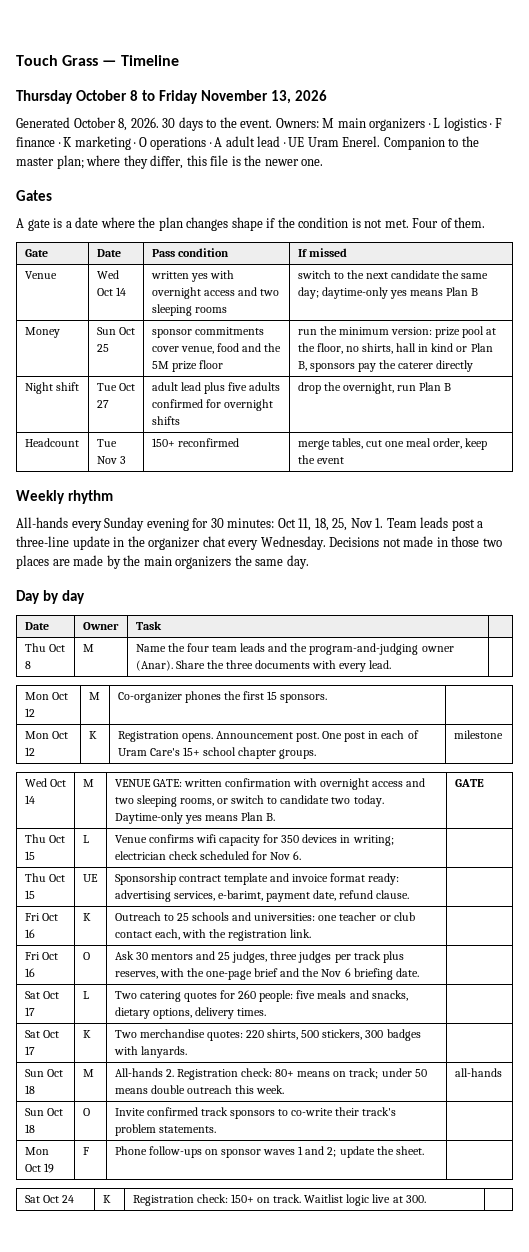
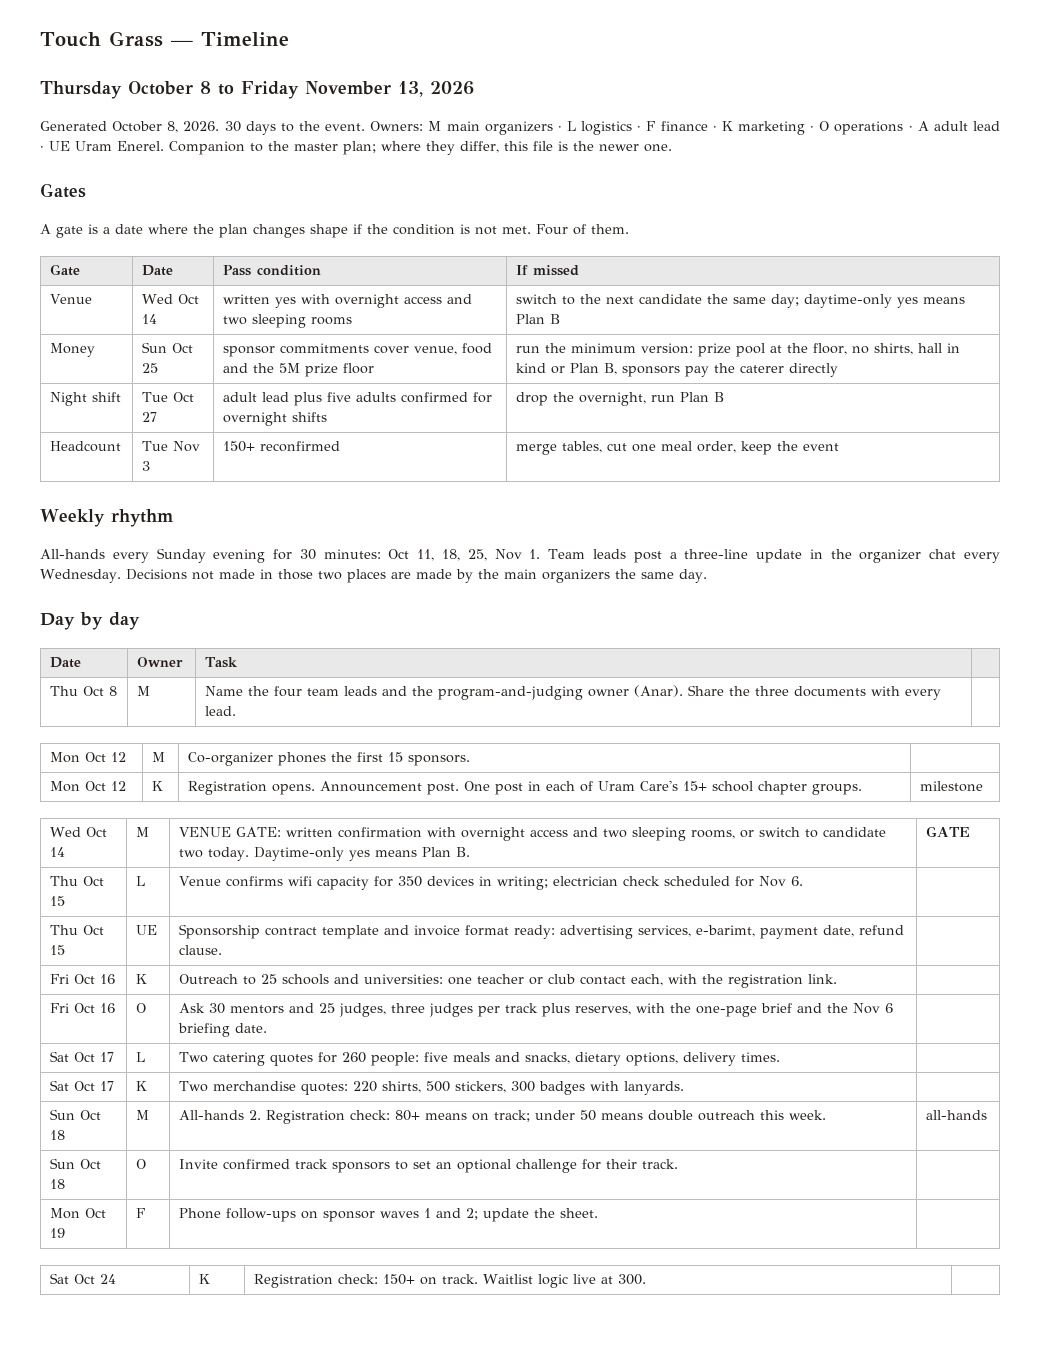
- Sun Oct 18 | O | Invite confirmed track sponsors to co-write their track's problem statements. |
+ Sun Oct 18 | O | Invite confirmed track sponsors to set an optional challenge for their track. |

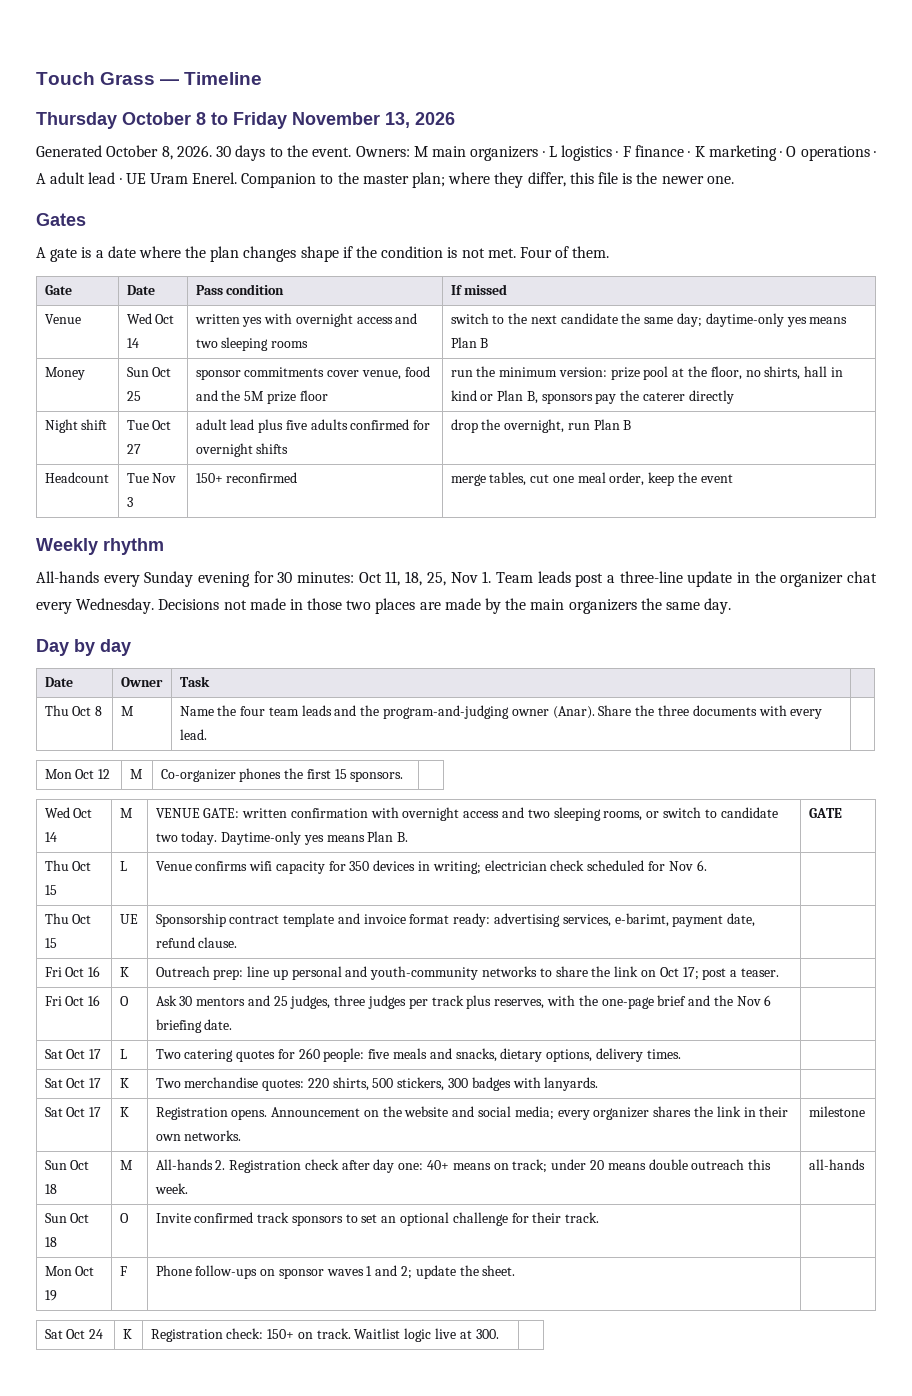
- Mon Oct 12 | K | Registration opens. Announcement post. One post in each of Uram Care's 15+ school chapter groups. | milestone
- Fri Oct 16 | K | Outreach to 25 schools and universities: one teacher or club contact each, with the registration link. |
+ Fri Oct 16 | K | Outreach prep: line up personal and youth-community networks to share the link on Oct 17; post a teaser. |
+ Sat Oct 17 | K | Registration opens. Announcement on the website and social media; every organizer shares the link in their own networks. | milestone
- Sun Oct 18 | M | All-hands 2. Registration check: 80+ means on track; under 50 means double outreach this week. | all-hands
+ Sun Oct 18 | M | All-hands 2. Registration check after day one: 40+ means on track; under 20 means double outreach this week. | all-hands

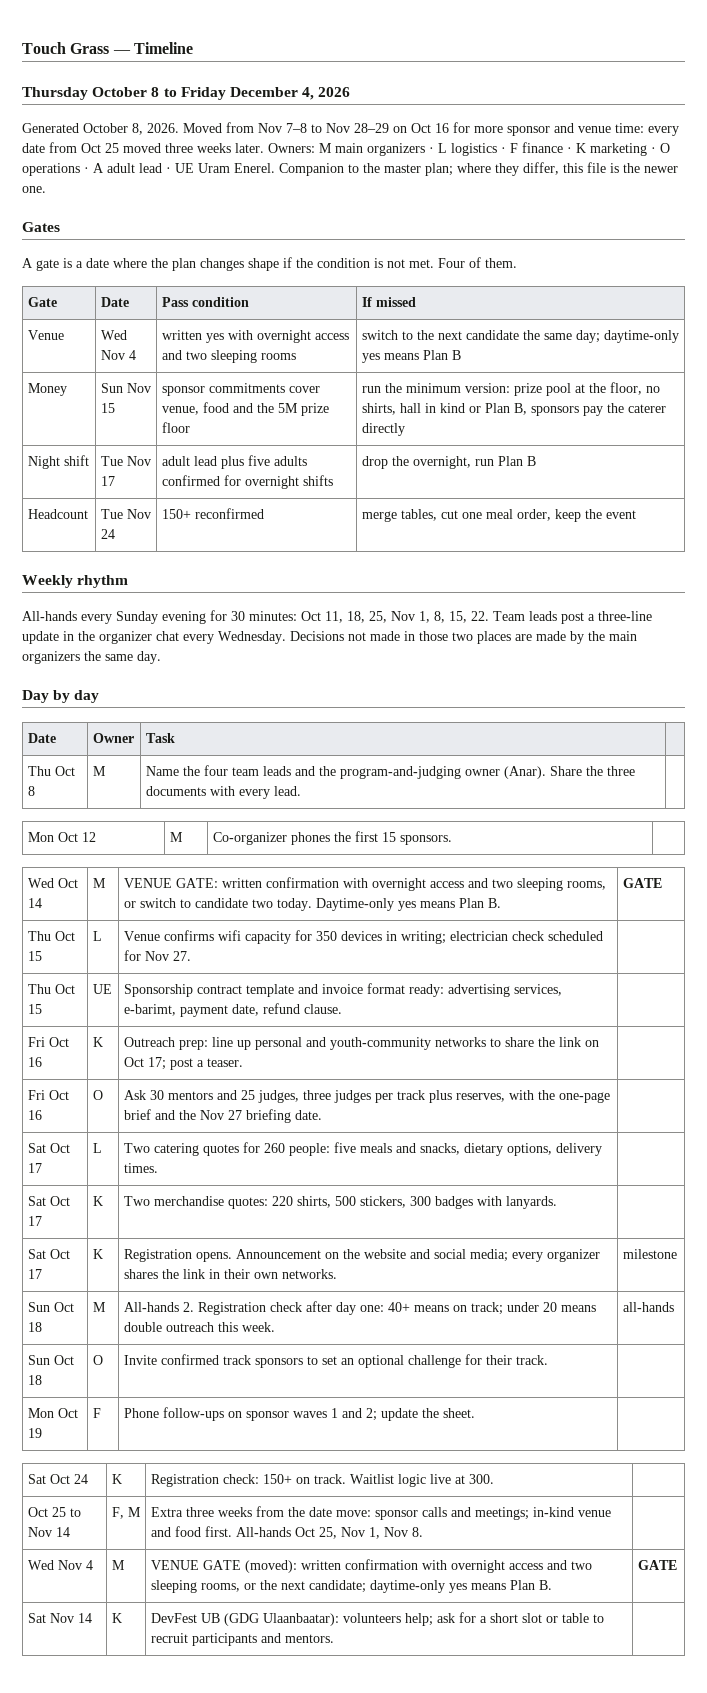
- Thursday October 8 to Friday November 13, 2026
+ Thursday October 8 to Friday December 4, 2026
- 30 days to the event.
+ Moved from Nov 7–8 to Nov 28–29 on Oct 16 for more sponsor and venue time: every date from Oct 25 moved three weeks later.
- Venue | Wed Oct 14 | written yes with overnight access and two sleeping rooms | switch to the next candidate the same day; daytime-only yes means Plan B
+ Venue | Wed Nov 4 | written yes with overnight access and two sleeping rooms | switch to the next candidate the same day; daytime-only yes means Plan B
- Money | Sun Oct 25 | sponsor commitments cover venue, food and the 5M prize floor | run the minimum version: prize pool at the floor, no shirts, hall in kind or Plan B, sponsors pay the caterer directly
+ Money | Sun Nov 15 | sponsor commitments cover venue, food and the 5M prize floor | run the minimum version: prize pool at the floor, no shirts, hall in kind or Plan B, sponsors pay the caterer directly
- Night shift | Tue Oct 27 | adult lead plus five adults confirmed for overnight shifts | drop the overnight, run Plan B
+ Night shift | Tue Nov 17 | adult lead plus five adults confirmed for overnight shifts | drop the overnight, run Plan B
- Headcount | Tue Nov 3 | 150+ reconfirmed | merge tables, cut one meal order, keep the event
+ Headcount | Tue Nov 24 | 150+ reconfirmed | merge tables, cut one meal order, keep the event
- All-hands every Sunday evening for 30 minutes: Oct 11, 18, 25, Nov 1. Team leads post a three-line update in the organizer chat every Wednesday.
+ All-hands every Sunday evening for 30 minutes: Oct 11, 18, 25, Nov 1, 8, 15, 22. Team leads post a three-line update in the organizer chat every Wednesday.
- Thu Oct 15 | L | Venue confirms wifi capacity for 350 devices in writing; electrician check scheduled for Nov 6. |
+ Thu Oct 15 | L | Venue confirms wifi capacity for 350 devices in writing; electrician check scheduled for Nov 27. |
- Fri Oct 16 | O | Ask 30 mentors and 25 judges, three judges per track plus reserves, with the one-page brief and the Nov 6 briefing date. |
+ Fri Oct 16 | O | Ask 30 mentors and 25 judges, three judges per track plus reserves, with the one-page brief and the Nov 27 briefing date. |
+ Oct 25 to Nov 14 | F, M | Extra three weeks from the date move: sponsor calls and meetings; in-kind venue and food first. All-hands Oct 25, Nov 1, Nov 8. |
+ Wed Nov 4 | M | VENUE GATE (moved): written confirmation with overnight access and two sleeping rooms, or the next candidate; daytime-only yes means Plan B. | GATE
+ Sat Nov 14 | K | DevFest UB (GDG Ulaanbaatar): volunteers help; ask for a short slot or table to recruit participants and mentors. |

